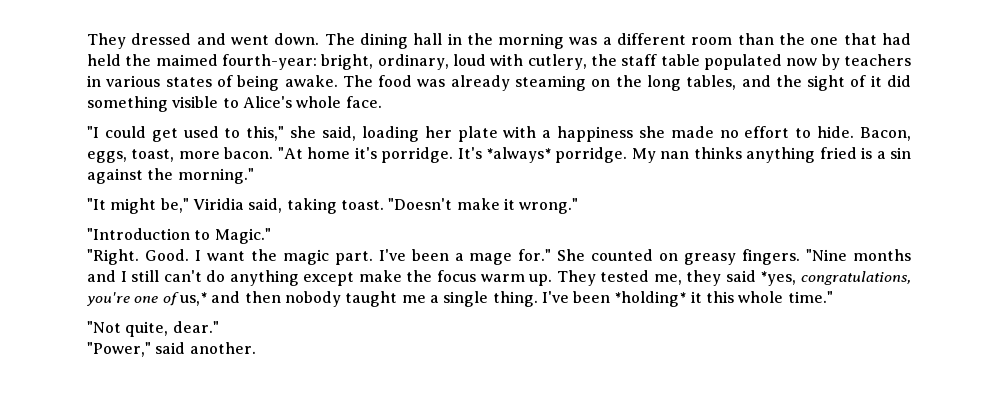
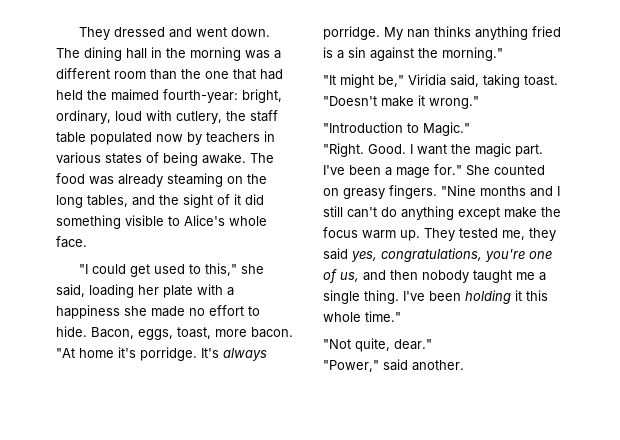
- It's *always* porridge.
+ It's always porridge.
- They tested me, they said *yes, congratulations, you're one of us,* and then nobody taught me a single thing.
+ They tested me, they said yes, congratulations, you're one of us, and then nobody taught me a single thing.
- I've been *holding* it this whole time."
+ I've been holding it this whole time."

